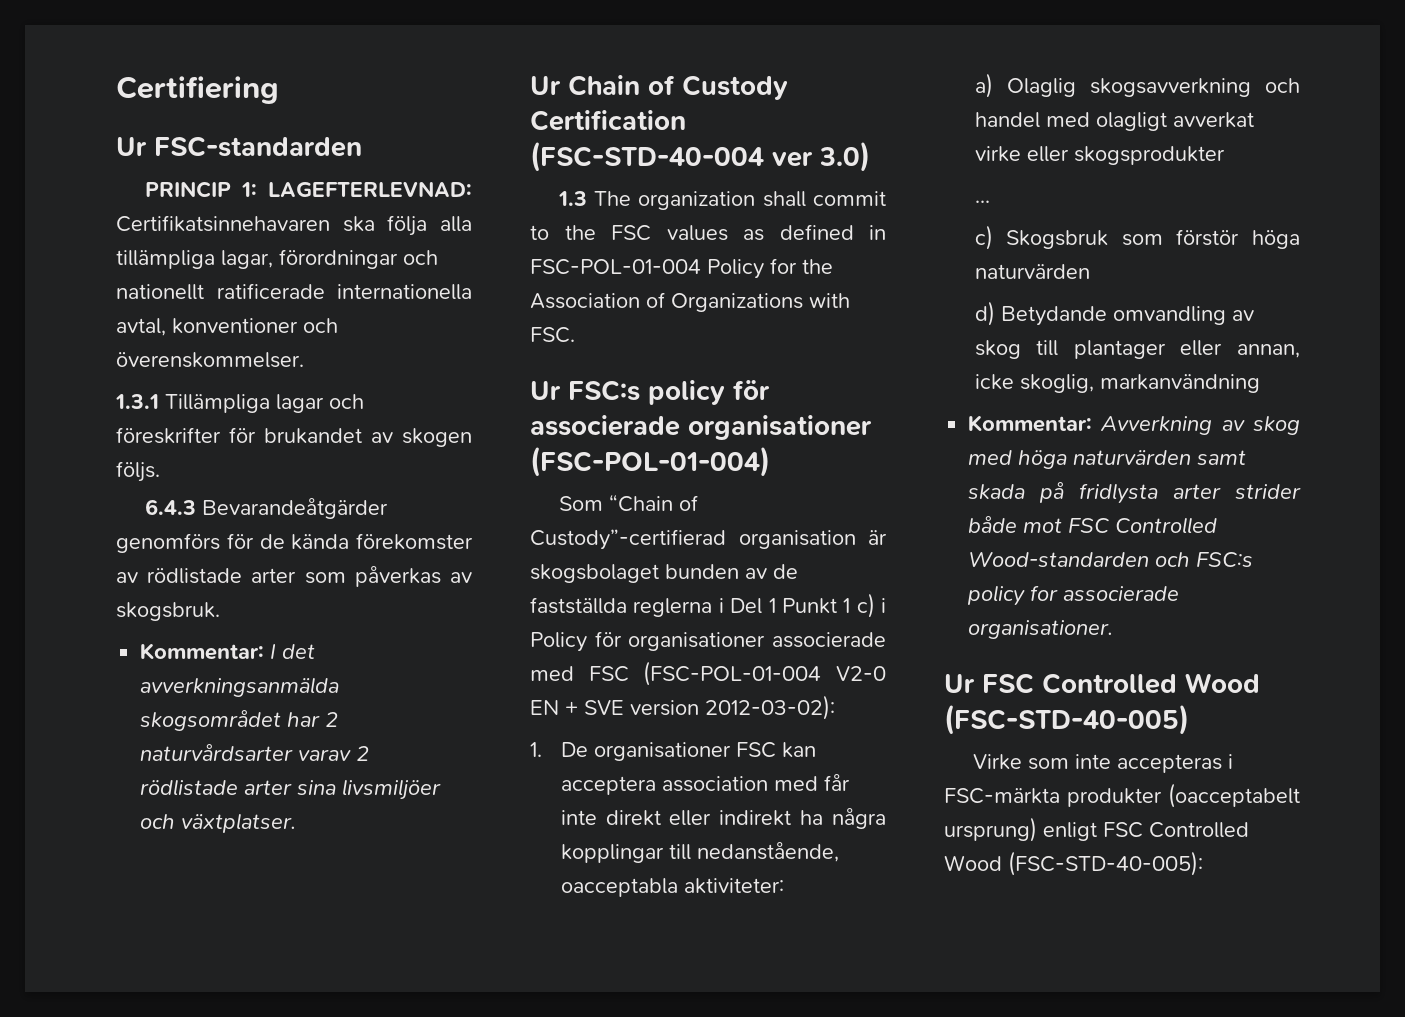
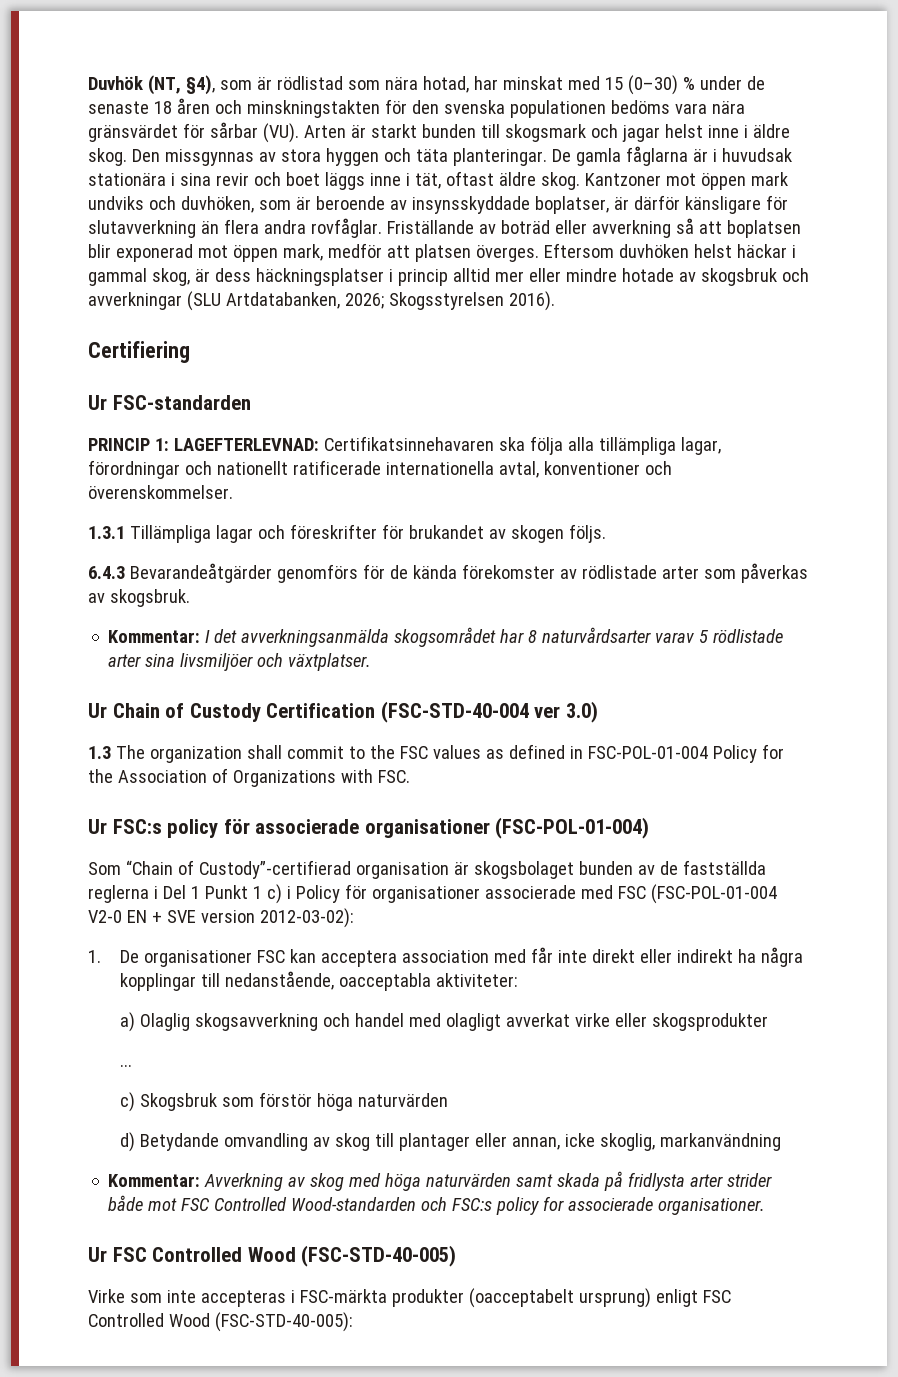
+ Duvhök (NT, §4), som är rödlistad som nära hotad, har minskat med 15 (0–30) % under de senaste 18 åren och minskningstakten för den svenska populationen bedöms vara nära gränsvärdet för sårbar (VU). Arten är starkt bunden till skogsmark och jagar helst inne i äldre skog. Den missgynnas av stora hyggen och täta planteringar. De gamla fåglarna är i huvudsak stationära i sina revir och boet läggs inne i tät, oftast äldre skog. Kantzoner mot öppen mark undviks och duvhöken, som är beroende av insynsskyddade boplatser, är därför känsligare för slutavverkning än flera andra rovfåglar. Friställande av boträd eller avverkning så att boplatsen blir exponerad mot öppen mark, medför att platsen överges. Eftersom duvhöken helst häckar i gammal skog, är dess häckningsplatser i princip alltid mer eller mindre hotade av skogsbruk och avverkningar (SLU Artdatabanken, 2026; Skogsstyrelsen 2016).
- Kommentar: I det avverkningsanmälda skogsområdet har 2 naturvårdsarter varav 2 rödlistade arter sina livsmiljöer och växtplatser.
+ Kommentar: I det avverkningsanmälda skogsområdet har 8 naturvårdsarter varav 5 rödlistade arter sina livsmiljöer och växtplatser.

